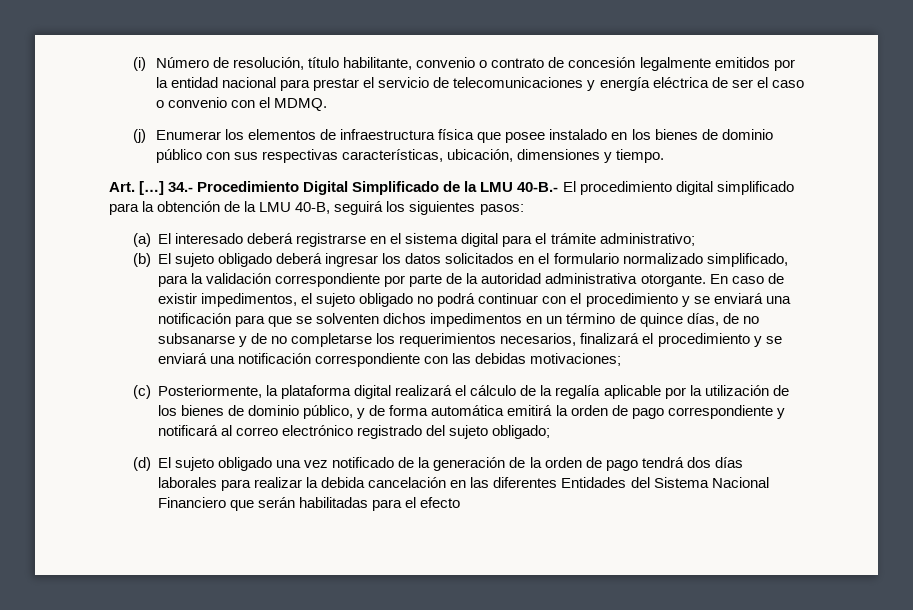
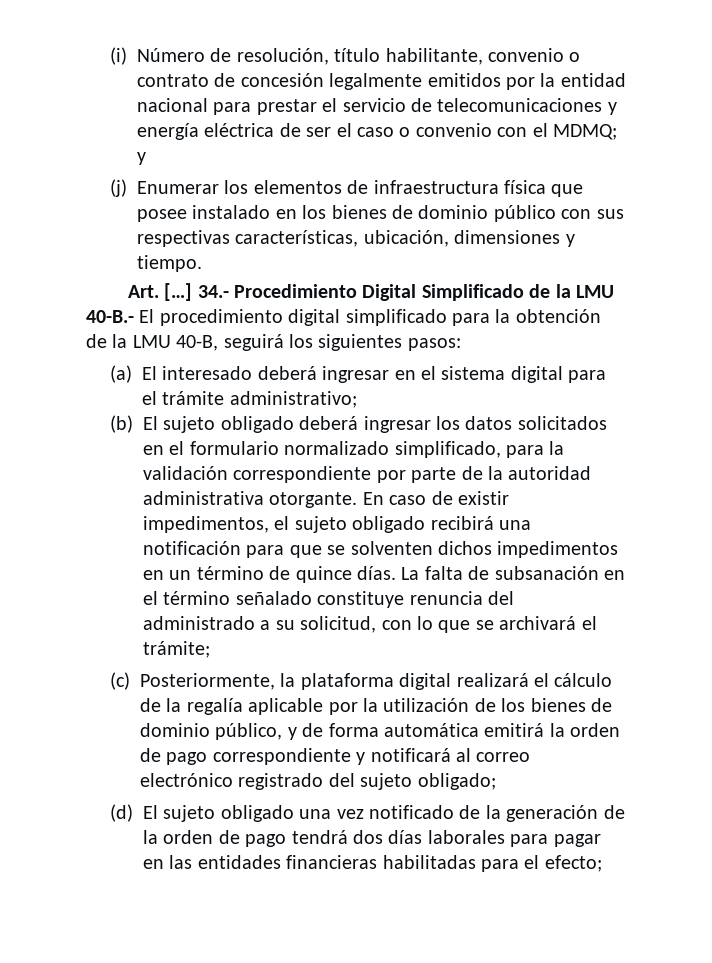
- (i) Número de resolución, título habilitante, convenio o contrato de concesión legalmente emitidos por la entidad nacional para prestar el servicio de telecomunicaciones y energía eléctrica de ser el caso o convenio con el MDMQ.
+ (i) Número de resolución, título habilitante, convenio o contrato de concesión legalmente emitidos por la entidad nacional para prestar el servicio de telecomunicaciones y energía eléctrica de ser el caso o convenio con el MDMQ; y
- (a) El interesado deberá registrarse en el sistema digital para el trámite administrativo;
+ (a) El interesado deberá ingresar en el sistema digital para el trámite administrativo;
- En caso de existir impedimentos, el sujeto obligado no podrá continuar con el procedimiento y se enviará una notificación para que se solventen dichos impedimentos en un término de quince días, de no subsanarse y de no completarse los requerimientos necesarios, finalizará el procedimiento y se enviará una notificación correspondiente con las debidas motivaciones;
+ En caso de existir impedimentos, el sujeto obligado recibirá una notificación para que se solventen dichos impedimentos en un término de quince días. La falta de subsanación en el término señalado constituye renuncia del administrado a su solicitud, con lo que se archivará el trámite;
- (d) El sujeto obligado una vez notificado de la generación de la orden de pago tendrá dos días laborales para realizar la debida cancelación en las diferentes Entidades del Sistema Nacional Financiero que serán habilitadas para el efecto
+ (d) El sujeto obligado una vez notificado de la generación de la orden de pago tendrá dos días laborales para pagar en las entidades financieras habilitadas para el efecto;

